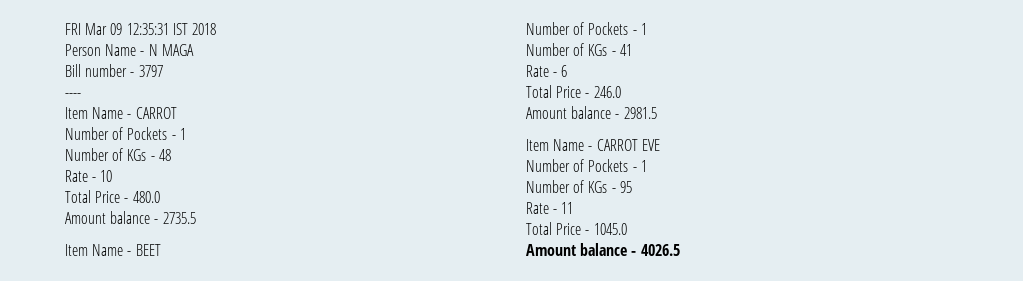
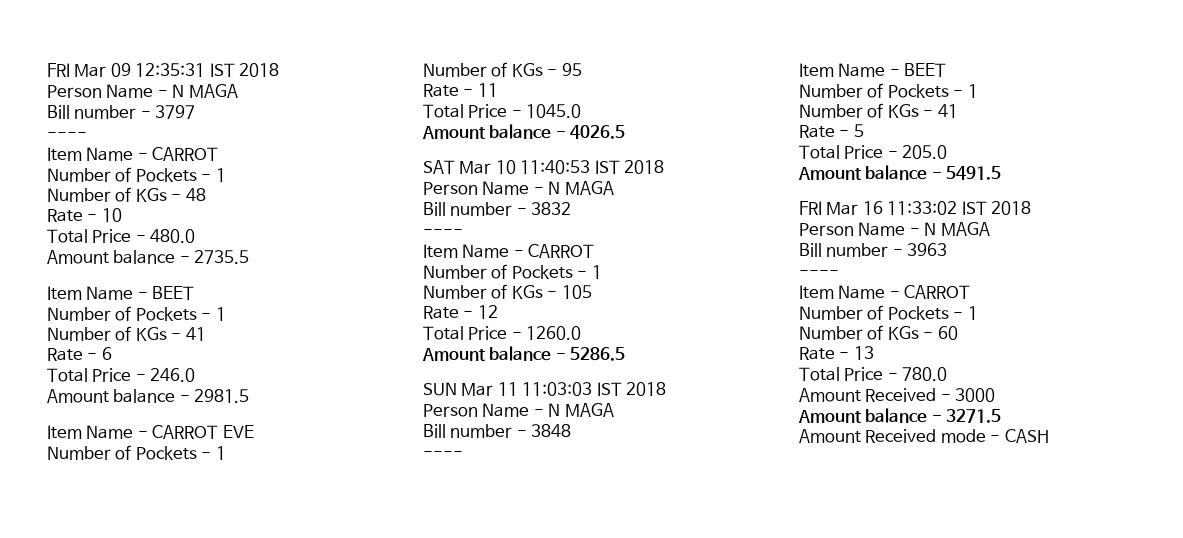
+ SAT Mar 10 11:40:53 IST 2018
+ Person Name - N MAGA
+ Bill number - 3832
+ ----
+ Item Name - CARROT
+ Number of Pockets - 1
+ Number of KGs - 105
+ Rate - 12
+ Total Price - 1260.0
+ Amount balance - 5286.5
+ SUN Mar 11 11:03:03 IST 2018
+ Person Name - N MAGA
+ Bill number - 3848
+ ----
+ Item Name - BEET
+ Number of Pockets - 1
+ Number of KGs - 41
+ Rate - 5
+ Total Price - 205.0
+ Amount balance - 5491.5
+ FRI Mar 16 11:33:02 IST 2018
+ Person Name - N MAGA
+ Bill number - 3963
+ ----
+ Item Name - CARROT
+ Number of Pockets - 1
+ Number of KGs - 60
+ Rate - 13
+ Total Price - 780.0
+ Amount Received - 3000
+ Amount balance - 3271.5
+ Amount Received mode - CASH

